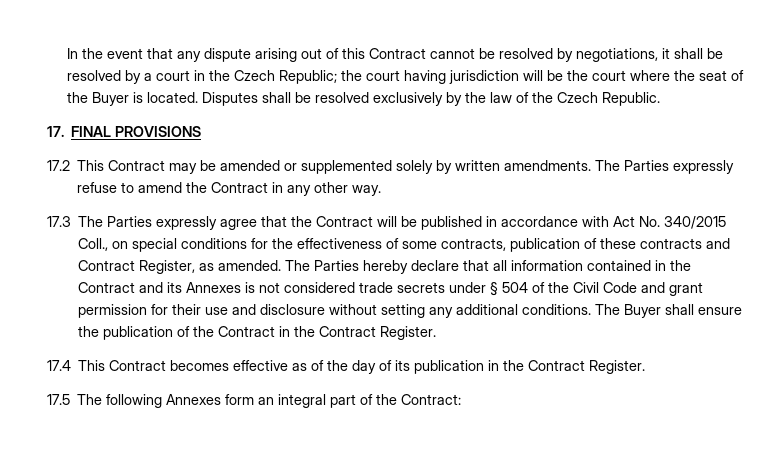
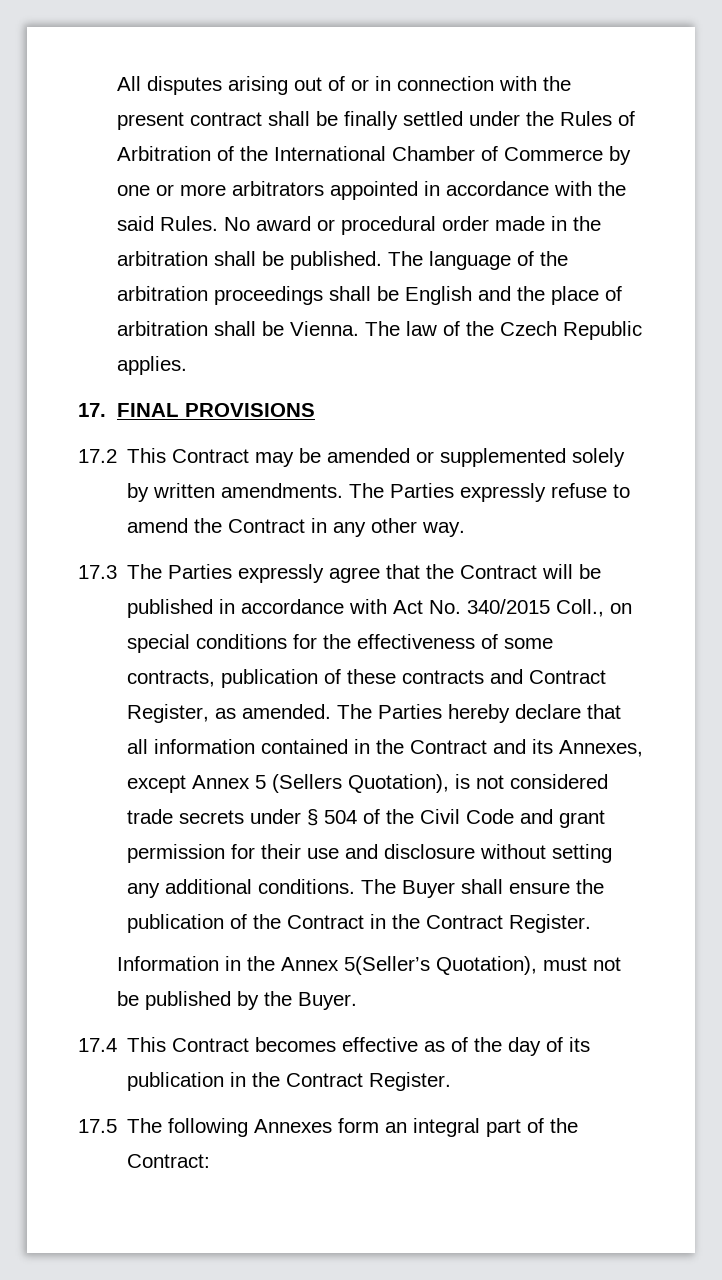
- In the event that any dispute arising out of this Contract cannot be resolved by negotiations, it shall be resolved by a court in the Czech Republic; the court having jurisdiction will be the court where the seat of the Buyer is located. Disputes shall be resolved exclusively by the law of the Czech Republic.
+ All disputes arising out of or in connection with the present contract shall be finally settled under the Rules of Arbitration of the International Chamber of Commerce by one or more arbitrators appointed in accordance with the said Rules. No award or procedural order made in the arbitration shall be published. The language of the arbitration proceedings shall be English and the place of arbitration shall be Vienna. The law of the Czech Republic applies.
- The Parties hereby declare that all information contained in the Contract and its Annexes is not considered trade secrets under § 504 of the Civil Code and grant permission for their use and disclosure without setting any additional conditions.
+ The Parties hereby declare that all information contained in the Contract and its Annexes, except Annex 5 (Sellers Quotation), is not considered trade secrets under § 504 of the Civil Code and grant permission for their use and disclosure without setting any additional conditions.
+ Information in the Annex 5(Seller’s Quotation), must not be published by the Buyer.

